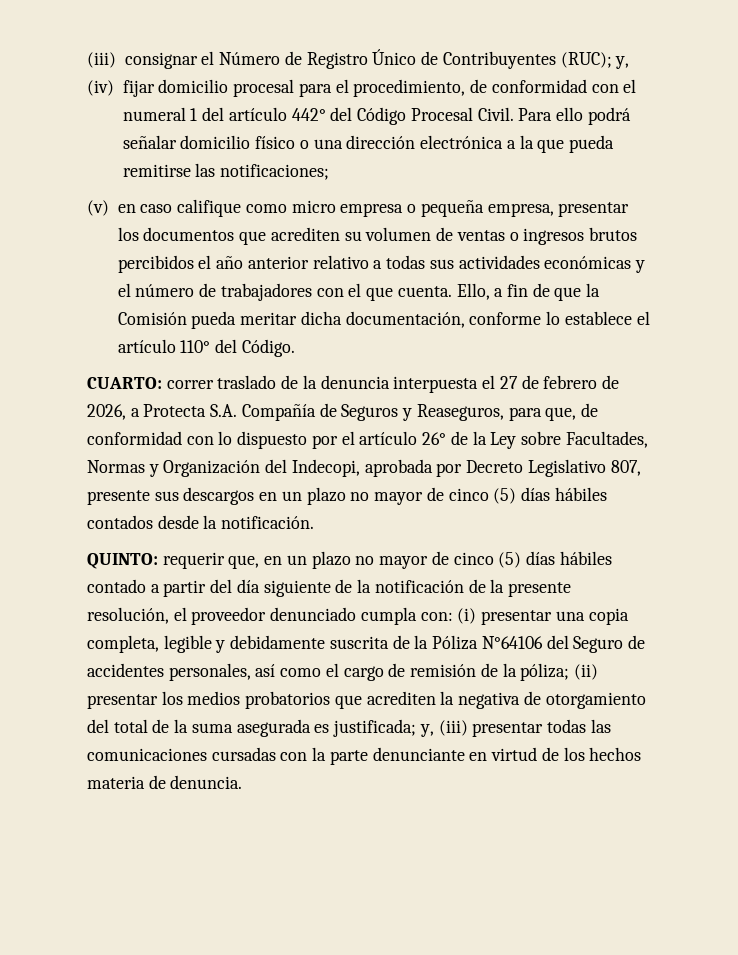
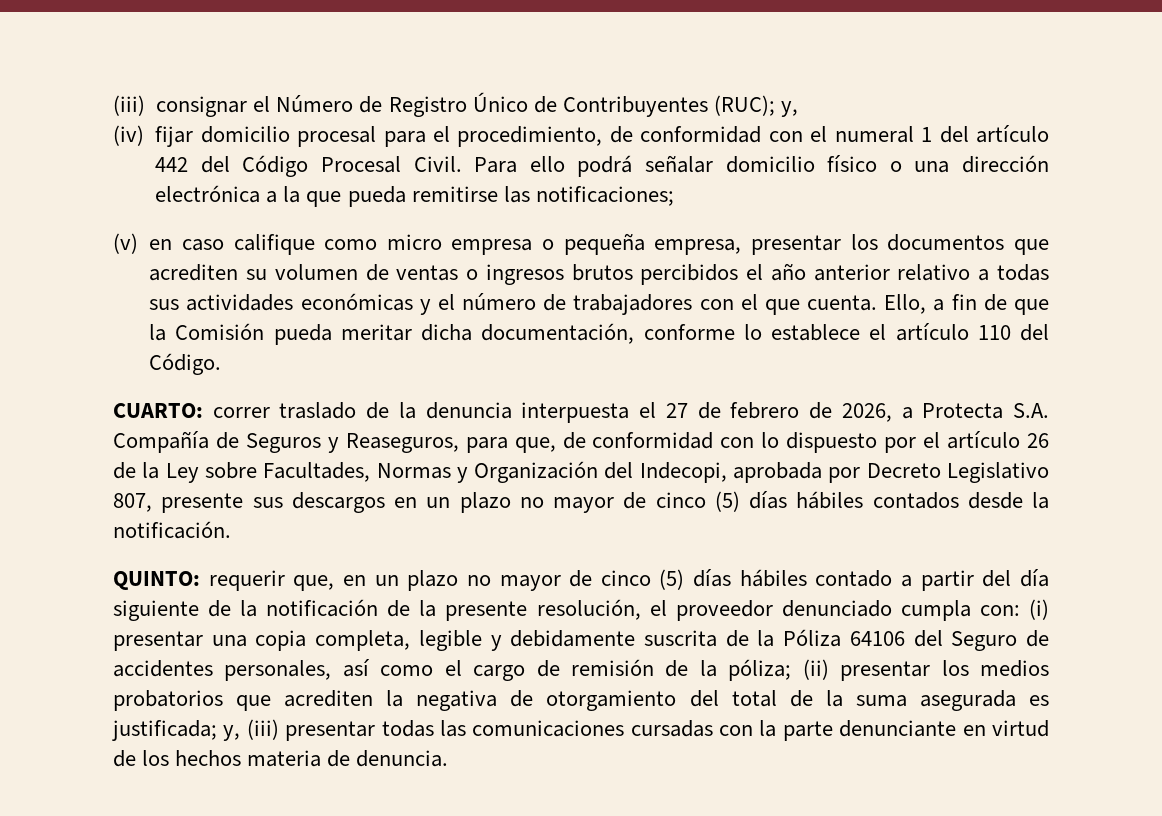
- (iv) fijar domicilio procesal para el procedimiento, de conformidad con el numeral 1 del artículo 442° del Código Procesal Civil.
+ (iv) fijar domicilio procesal para el procedimiento, de conformidad con el numeral 1 del artículo 442 del Código Procesal Civil.
- Ello, a fin de que la Comisión pueda meritar dicha documentación, conforme lo establece el artículo 110° del Código.
+ Ello, a fin de que la Comisión pueda meritar dicha documentación, conforme lo establece el artículo 110 del Código.
- correr traslado de la denuncia interpuesta el 27 de febrero de 2026, a Protecta S.A. Compañía de Seguros y Reaseguros, para que, de conformidad con lo dispuesto por el artículo 26° de la Ley sobre Facultades, Normas y Organización del Indecopi, aprobada por Decreto Legislativo 807, presente sus descargos en un plazo no mayor de cinco (5) días hábiles contados desde la notificación.
+ correr traslado de la denuncia interpuesta el 27 de febrero de 2026, a Protecta S.A. Compañía de Seguros y Reaseguros, para que, de conformidad con lo dispuesto por el artículo 26 de la Ley sobre Facultades, Normas y Organización del Indecopi, aprobada por Decreto Legislativo 807, presente sus descargos en un plazo no mayor de cinco (5) días hábiles contados desde la notificación.
- (i) presentar una copia completa, legible y debidamente suscrita de la Póliza N°64106 del Seguro de accidentes personales, así como el cargo de remisión de la póliza;
+ (i) presentar una copia completa, legible y debidamente suscrita de la Póliza 64106 del Seguro de accidentes personales, así como el cargo de remisión de la póliza;

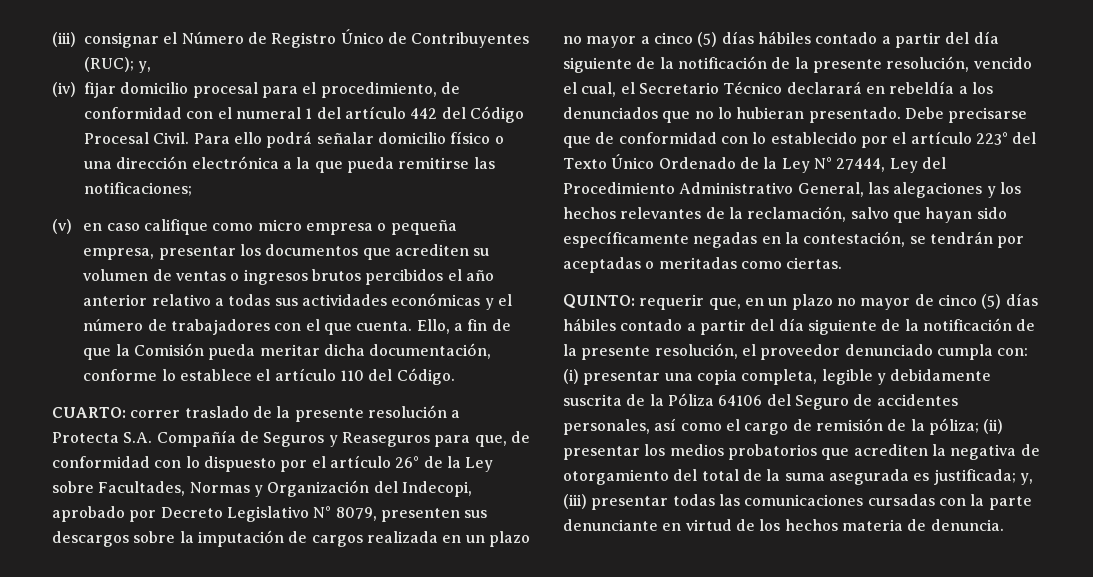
- CUARTO: correr traslado de la denuncia interpuesta el 27 de febrero de 2026, a Protecta S.A. Compañía de Seguros y Reaseguros, para que, de conformidad con lo dispuesto por el artículo 26 de la Ley sobre Facultades, Normas y Organización del Indecopi, aprobada por Decreto Legislativo 807, presente sus descargos en un plazo no mayor de cinco (5) días hábiles contados desde la notificación.
+ CUARTO: correr traslado de la presente resolución a Protecta S.A. Compañía de Seguros y Reaseguros para que, de conformidad con lo dispuesto por el artículo 26° de la Ley sobre Facultades, Normas y Organización del Indecopi, aprobado por Decreto Legislativo N° 8079, presenten sus descargos sobre la imputación de cargos realizada en un plazo no mayor a cinco (5) días hábiles contado a partir del día siguiente de la notificación de la presente resolución, vencido el cual, el Secretario Técnico declarará en rebeldía a los denunciados que no lo hubieran presentado. Debe precisarse que de conformidad con lo establecido por el artículo 223° del Texto Único Ordenado de la Ley N° 27444, Ley del Procedimiento Administrativo General, las alegaciones y los hechos relevantes de la reclamación, salvo que hayan sido específicamente negadas en la contestación, se tendrán por aceptadas o meritadas como ciertas.

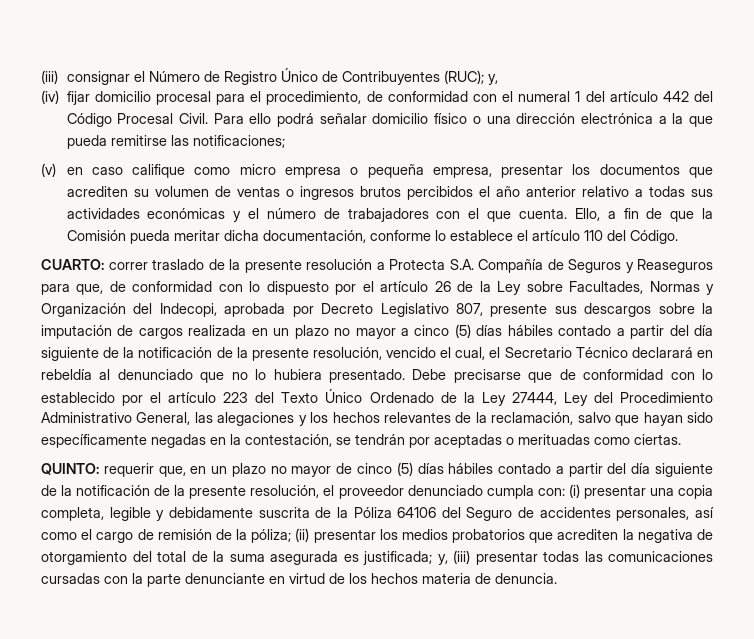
- correr traslado de la presente resolución a Protecta S.A. Compañía de Seguros y Reaseguros para que, de conformidad con lo dispuesto por el artículo 26° de la Ley sobre Facultades, Normas y Organización del Indecopi, aprobado por Decreto Legislativo N° 8079, presenten sus descargos sobre la imputación de cargos realizada en un plazo no mayor a cinco (5) días hábiles contado a partir del día siguiente de la notificación de la presente resolución, vencido el cual, el Secretario Técnico declarará en rebeldía a los denunciados que no lo hubieran presentado.
+ correr traslado de la presente resolución a Protecta S.A. Compañía de Seguros y Reaseguros para que, de conformidad con lo dispuesto por el artículo 26 de la Ley sobre Facultades, Normas y Organización del Indecopi, aprobada por Decreto Legislativo 807, presente sus descargos sobre la imputación de cargos realizada en un plazo no mayor a cinco (5) días hábiles contado a partir del día siguiente de la notificación de la presente resolución, vencido el cual, el Secretario Técnico declarará en rebeldía al denunciado que no lo hubiera presentado.
- Debe precisarse que de conformidad con lo establecido por el artículo 223° del Texto Único Ordenado de la Ley N° 27444, Ley del Procedimiento Administrativo General, las alegaciones y los hechos relevantes de la reclamación, salvo que hayan sido específicamente negadas en la contestación, se tendrán por aceptadas o meritadas como ciertas.
+ Debe precisarse que de conformidad con lo establecido por el artículo 223 del Texto Único Ordenado de la Ley 27444, Ley del Procedimiento Administrativo General, las alegaciones y los hechos relevantes de la reclamación, salvo que hayan sido específicamente negadas en la contestación, se tendrán por aceptadas o merituadas como ciertas.

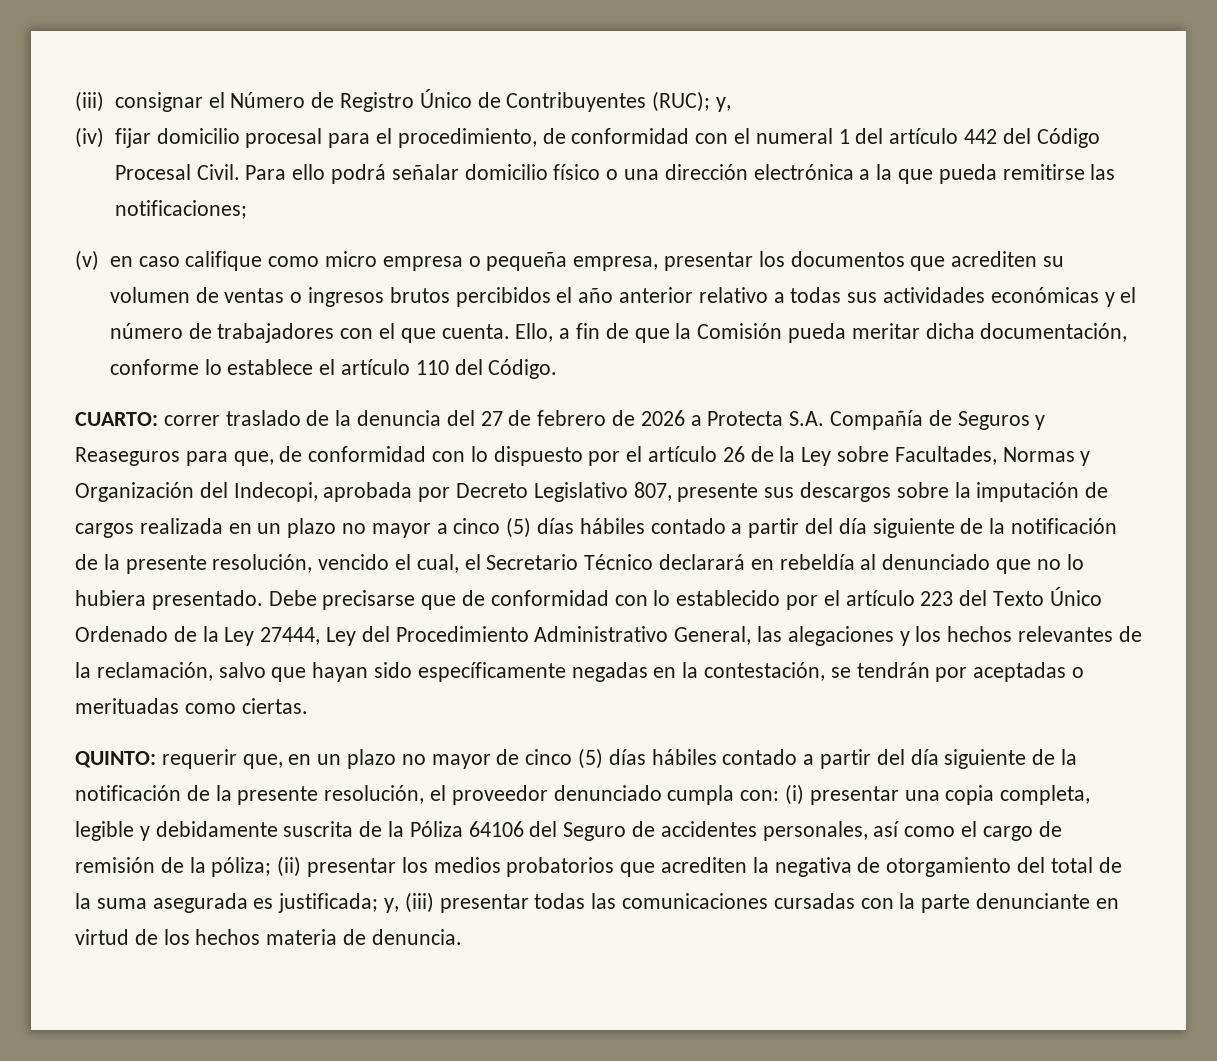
- correr traslado de la presente resolución a Protecta S.A. Compañía de Seguros y Reaseguros para que, de conformidad con lo dispuesto por el artículo 26 de la Ley sobre Facultades, Normas y Organización del Indecopi, aprobada por Decreto Legislativo 807, presente sus descargos sobre la imputación de cargos realizada en un plazo no mayor a cinco (5) días hábiles contado a partir del día siguiente de la notificación de la presente resolución, vencido el cual, el Secretario Técnico declarará en rebeldía al denunciado que no lo hubiera presentado.
+ correr traslado de la denuncia del 27 de febrero de 2026 a Protecta S.A. Compañía de Seguros y Reaseguros para que, de conformidad con lo dispuesto por el artículo 26 de la Ley sobre Facultades, Normas y Organización del Indecopi, aprobada por Decreto Legislativo 807, presente sus descargos sobre la imputación de cargos realizada en un plazo no mayor a cinco (5) días hábiles contado a partir del día siguiente de la notificación de la presente resolución, vencido el cual, el Secretario Técnico declarará en rebeldía al denunciado que no lo hubiera presentado.

